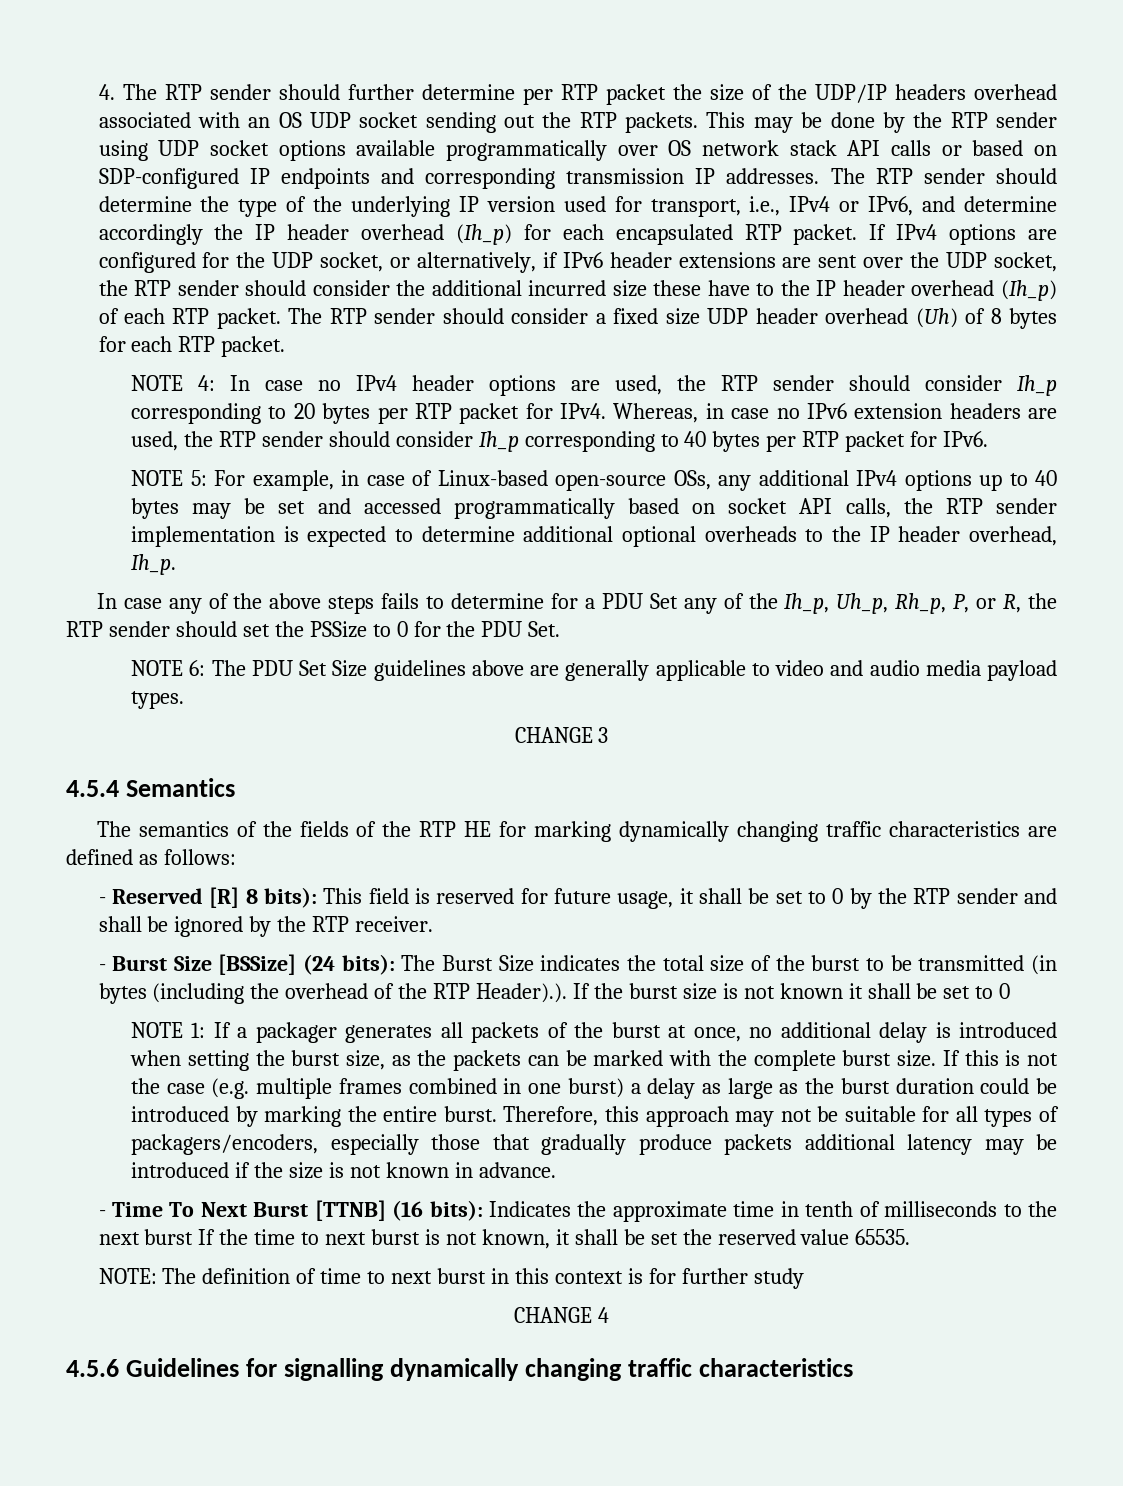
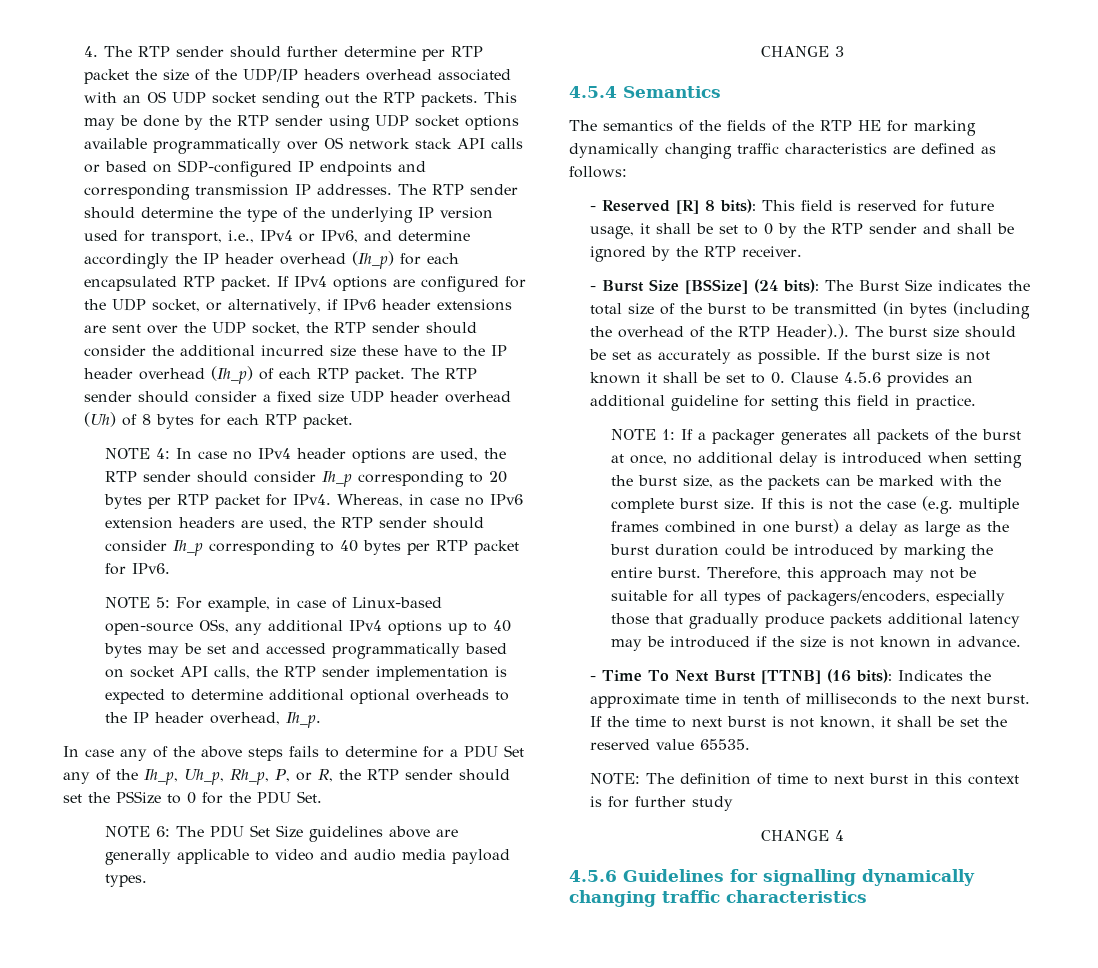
- - Burst Size [BSSize] (24 bits): The Burst Size indicates the total size of the burst to be transmitted (in bytes (including the overhead of the RTP Header).). If the burst size is not known it shall be set to 0
+ - Burst Size [BSSize] (24 bits): The Burst Size indicates the total size of the burst to be transmitted (in bytes (including the overhead of the RTP Header).). The burst size should be set as accurately as possible. If the burst size is not known it shall be set to 0. Clause 4.5.6 provides an additional guideline for setting this field in practice.
- - Time To Next Burst [TTNB] (16 bits): Indicates the approximate time in tenth of milliseconds to the next burst If the time to next burst is not known, it shall be set the reserved value 65535.
+ - Time To Next Burst [TTNB] (16 bits): Indicates the approximate time in tenth of milliseconds to the next burst. If the time to next burst is not known, it shall be set the reserved value 65535.

